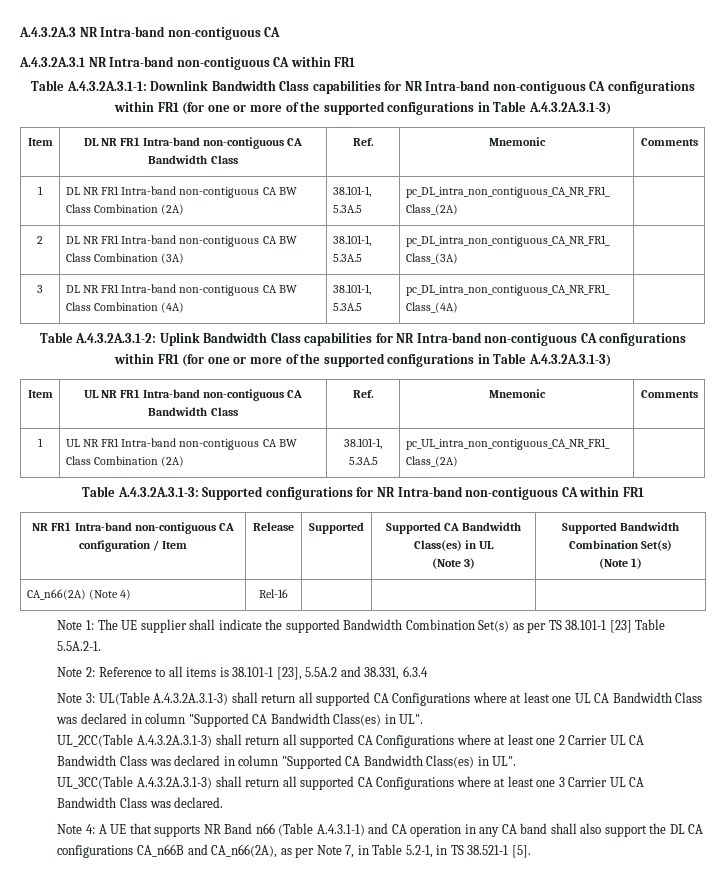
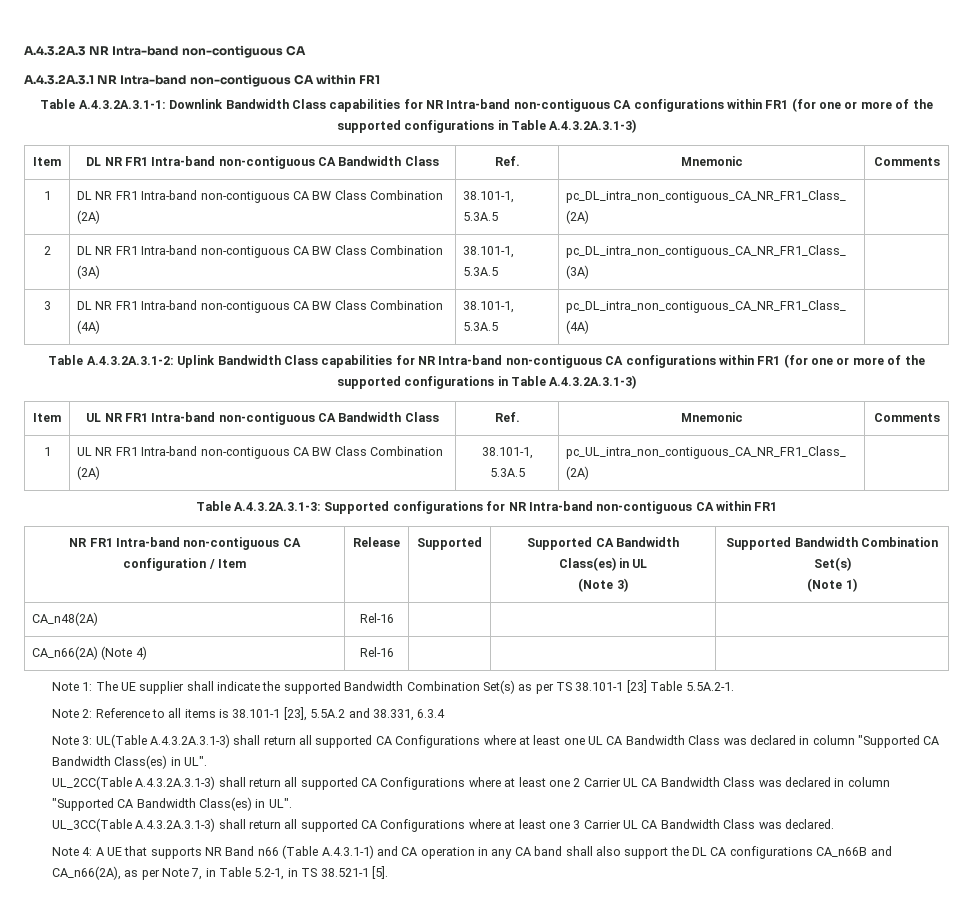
+ CA_n48(2A) | Rel-16 | | |

